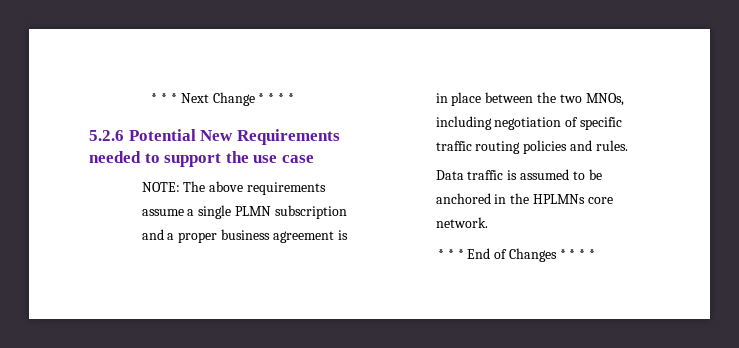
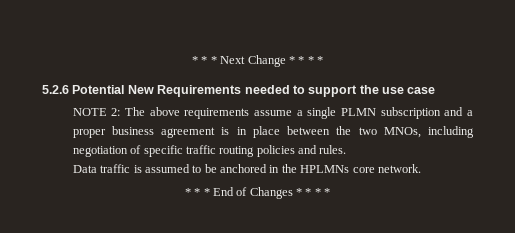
- NOTE: The above requirements assume a single PLMN subscription and a proper business agreement is in place between the two MNOs, including negotiation of specific traffic routing policies and rules.
+ NOTE 2: The above requirements assume a single PLMN subscription and a proper business agreement is in place between the two MNOs, including negotiation of specific traffic routing policies and rules.

